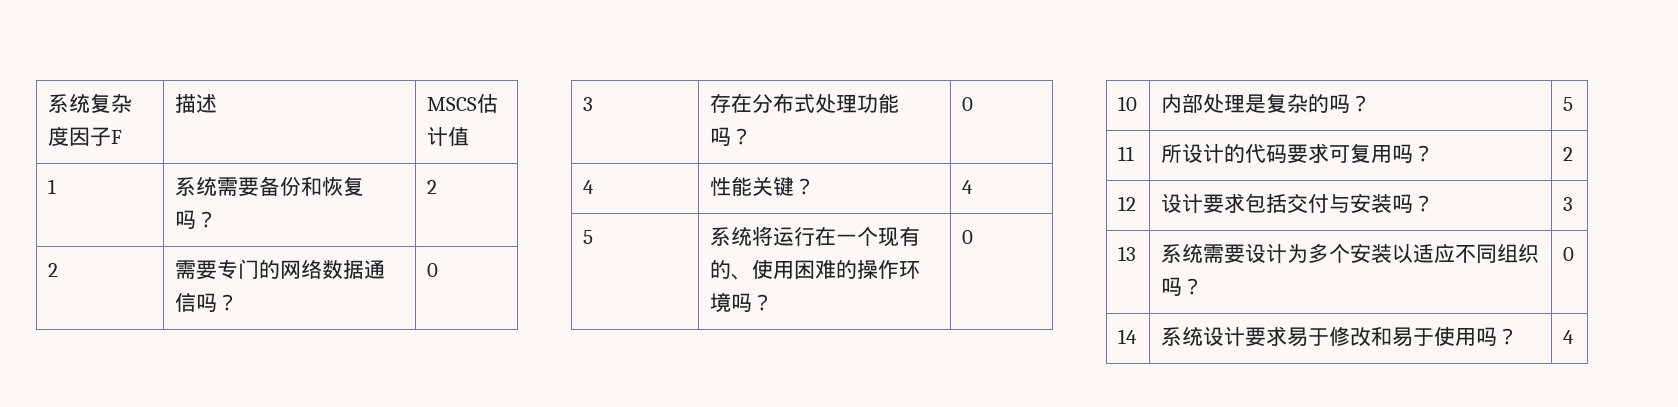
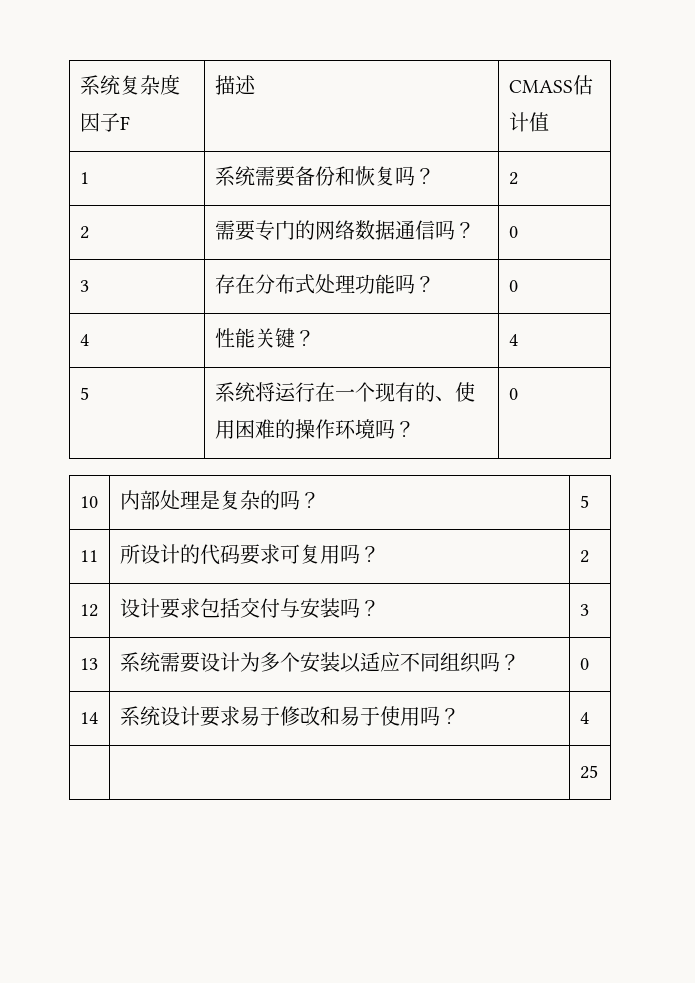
- 系统复杂度因子F | 描述 | MSCS估计值
+ 系统复杂度因子F | 描述 | CMASS估计值
+ | | 25

